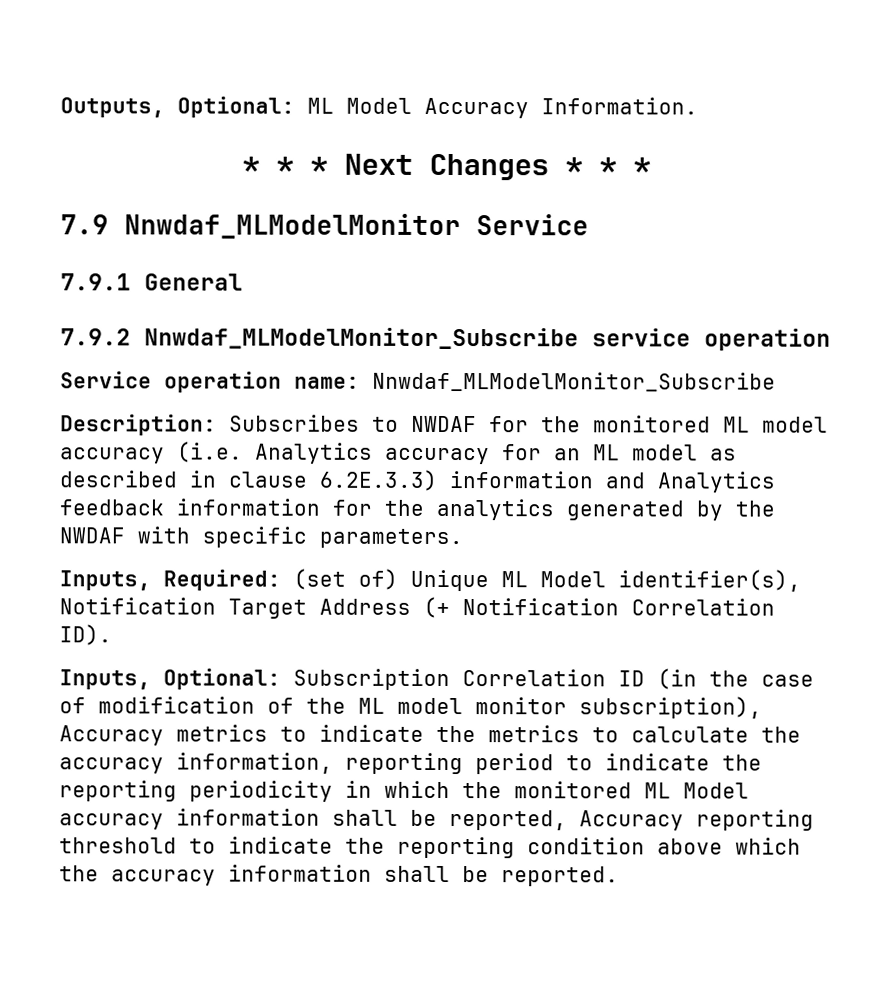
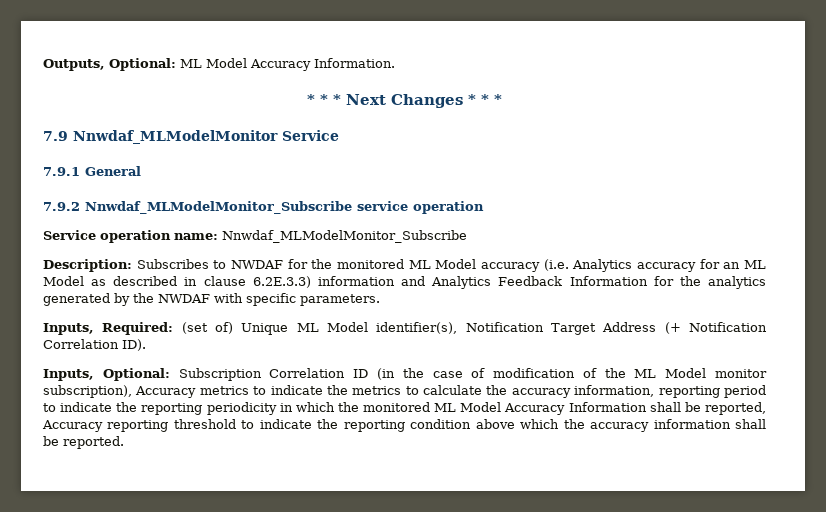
- Description: Subscribes to NWDAF for the monitored ML model accuracy (i.e. Analytics accuracy for an ML model as described in clause 6.2E.3.3) information and Analytics feedback information for the analytics generated by the NWDAF with specific parameters.
+ Description: Subscribes to NWDAF for the monitored ML Model accuracy (i.e. Analytics accuracy for an ML Model as described in clause 6.2E.3.3) information and Analytics Feedback Information for the analytics generated by the NWDAF with specific parameters.
- Inputs, Optional: Subscription Correlation ID (in the case of modification of the ML model monitor subscription), Accuracy metrics to indicate the metrics to calculate the accuracy information, reporting period to indicate the reporting periodicity in which the monitored ML Model accuracy information shall be reported, Accuracy reporting threshold to indicate the reporting condition above which the accuracy information shall be reported.
+ Inputs, Optional: Subscription Correlation ID (in the case of modification of the ML Model monitor subscription), Accuracy metrics to indicate the metrics to calculate the accuracy information, reporting period to indicate the reporting periodicity in which the monitored ML Model Accuracy Information shall be reported, Accuracy reporting threshold to indicate the reporting condition above which the accuracy information shall be reported.

